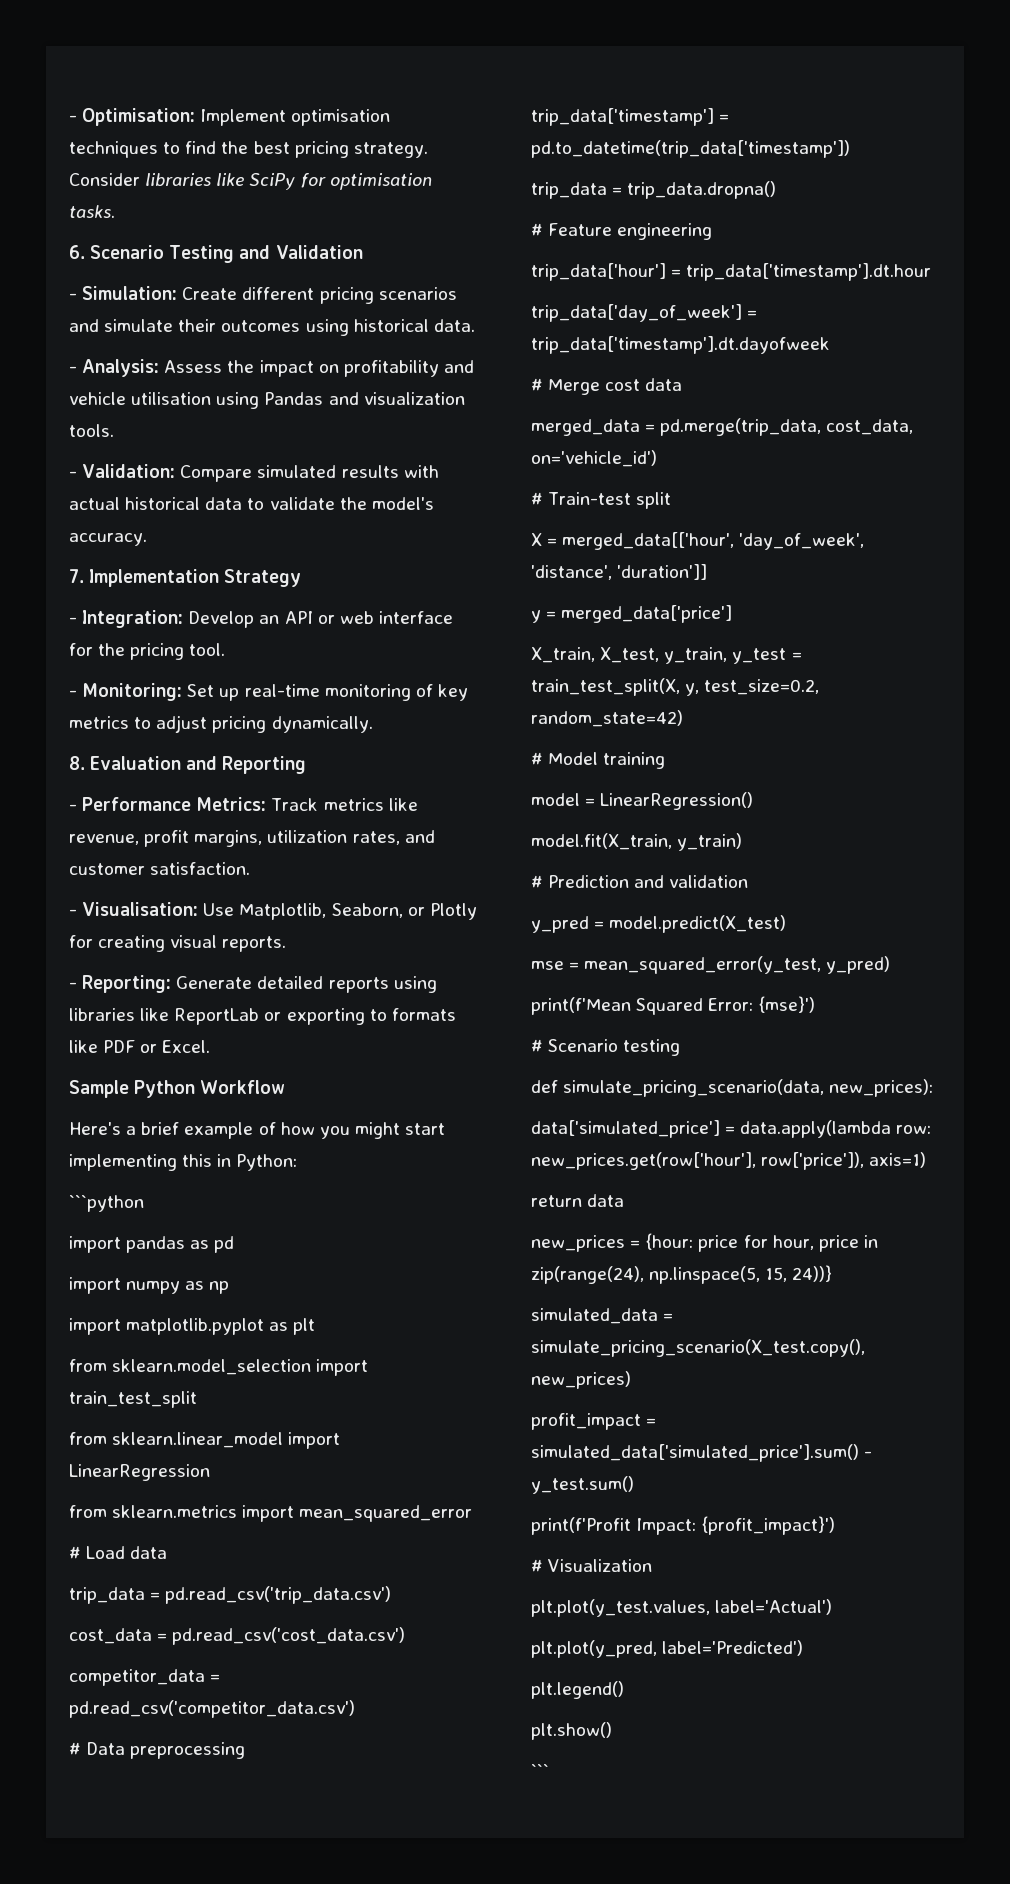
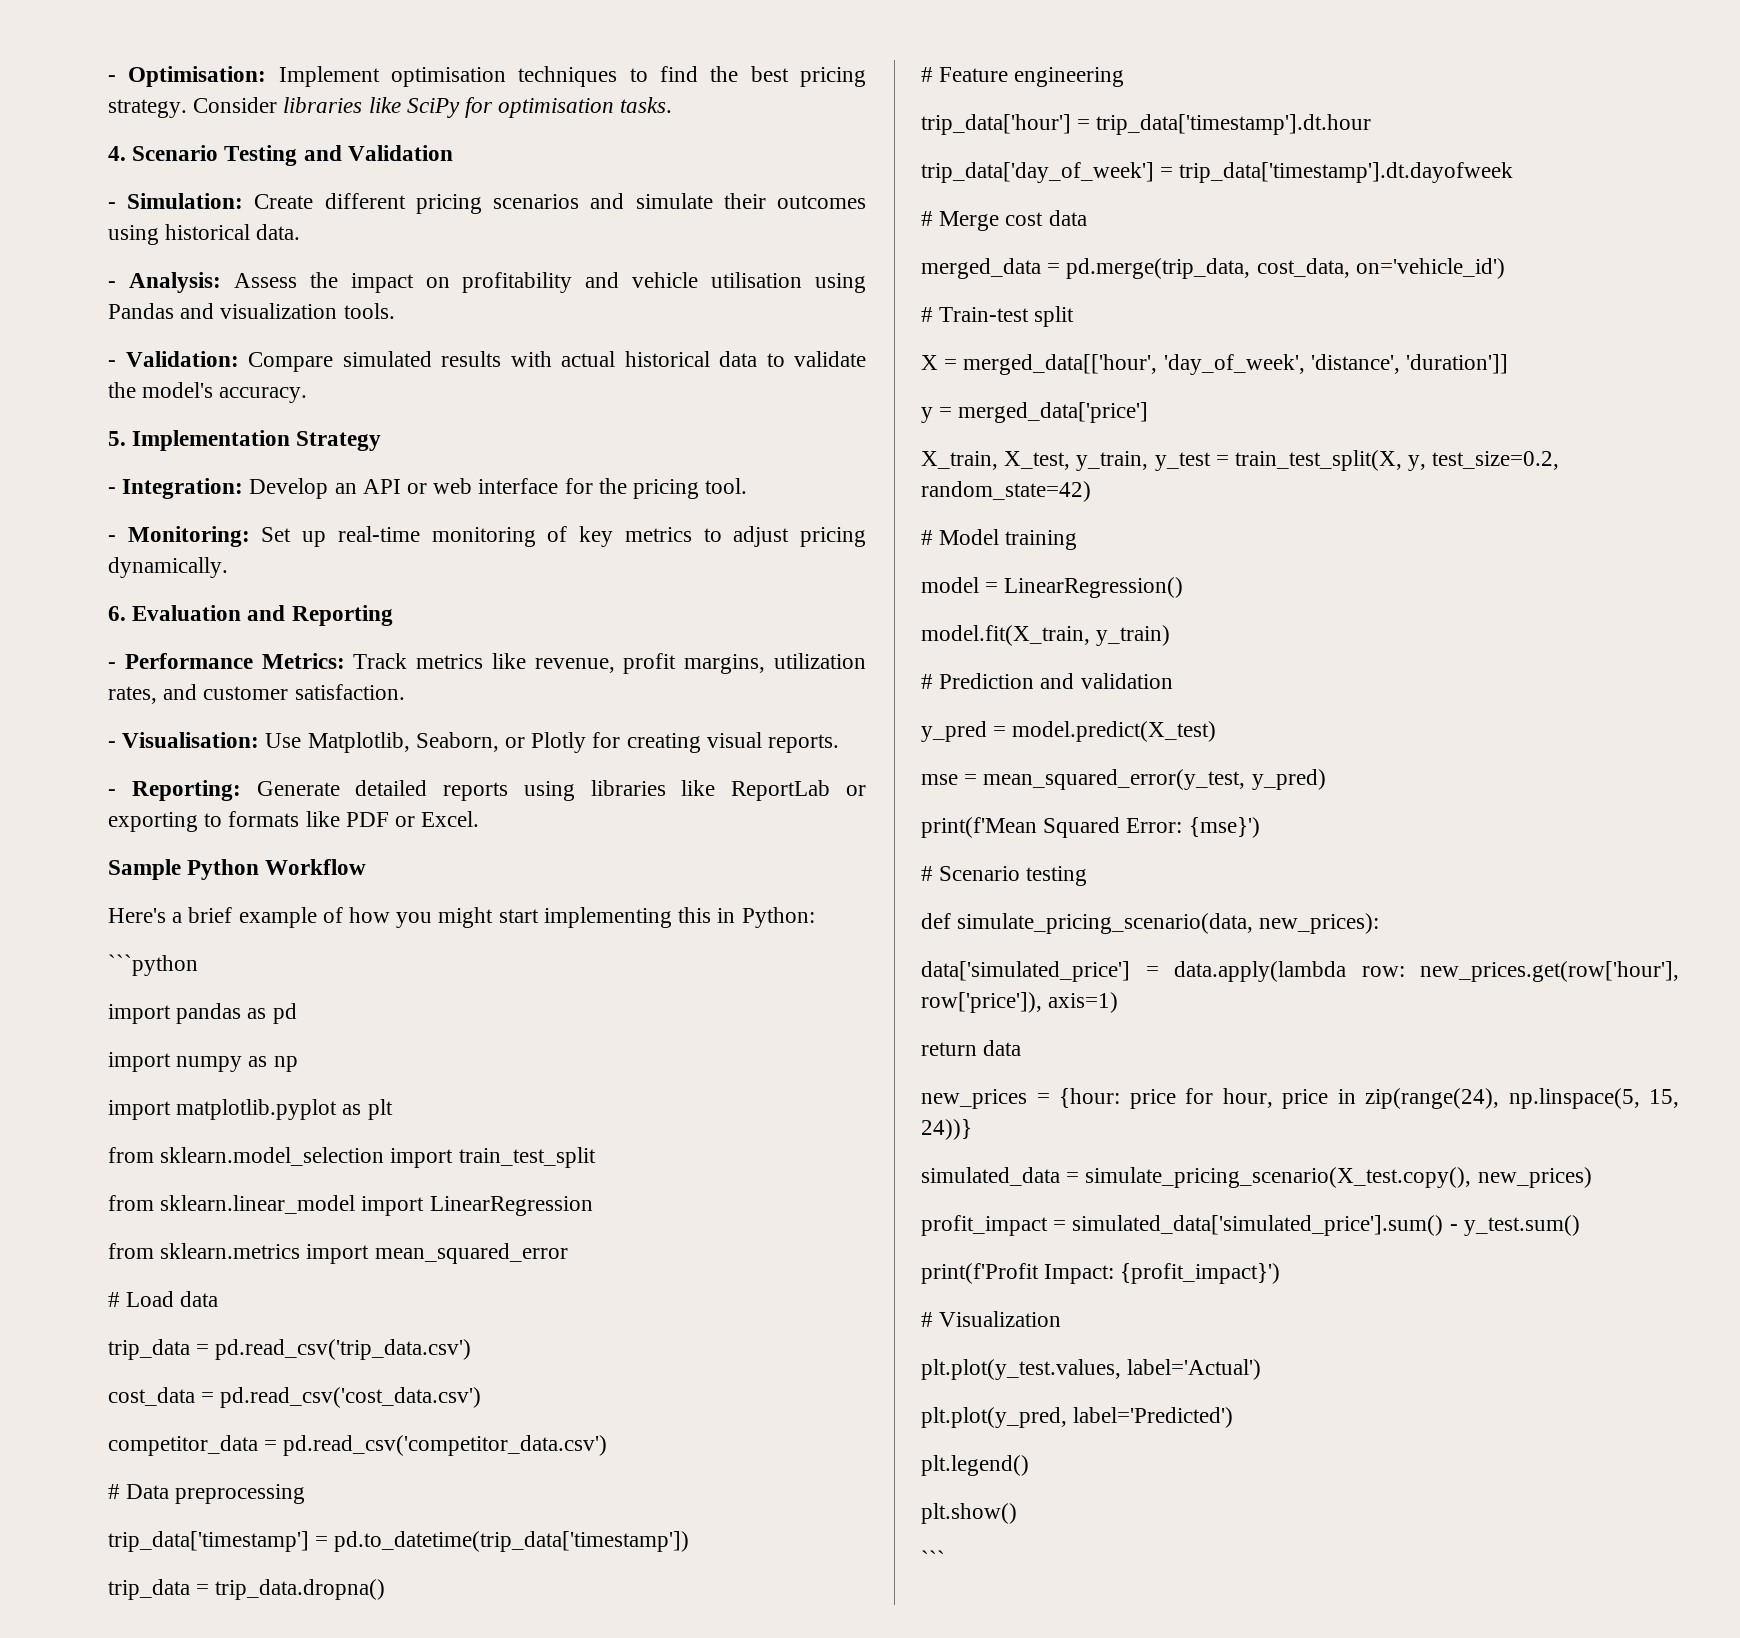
- 6. Scenario Testing and Validation
+ 4. Scenario Testing and Validation
- 7. Implementation Strategy
+ 5. Implementation Strategy
- 8. Evaluation and Reporting
+ 6. Evaluation and Reporting

